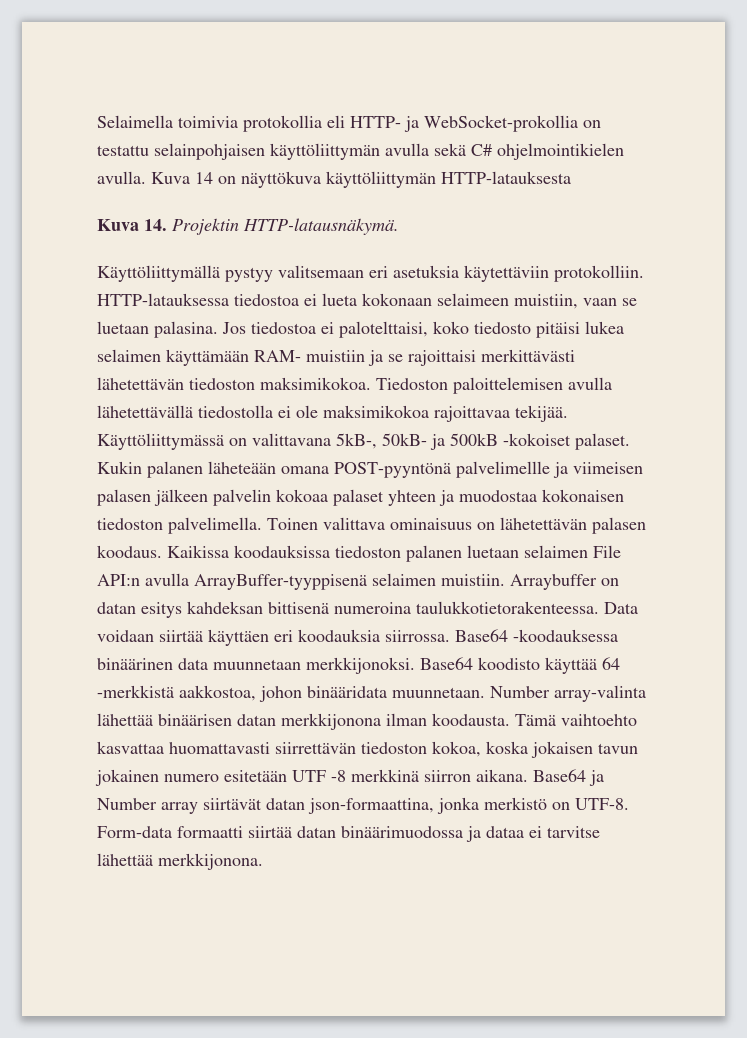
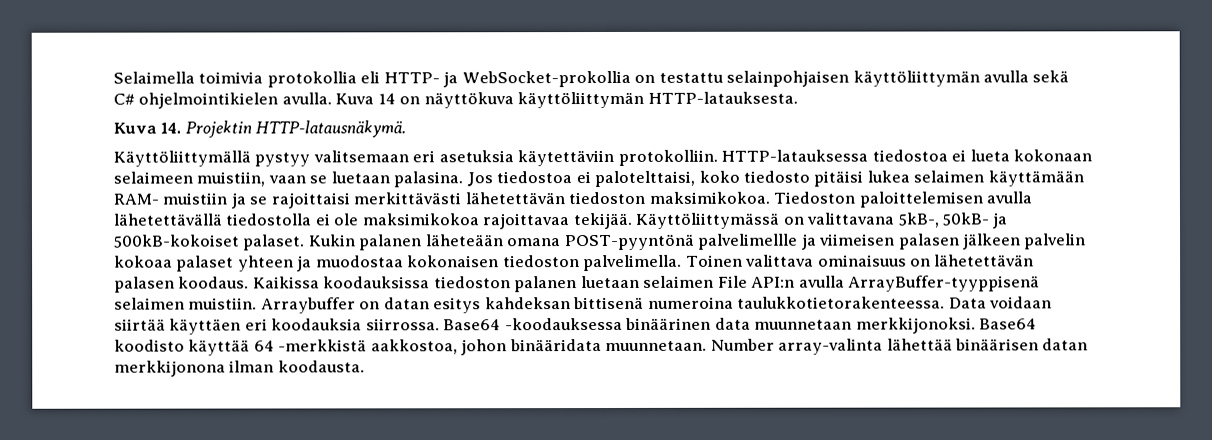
- Kuva 14 on näyttökuva käyttöliittymän HTTP-latauksesta
+ Kuva 14 on näyttökuva käyttöliittymän HTTP-latauksesta.
- Käyttöliittymässä on valittavana 5kB-, 50kB- ja 500kB -kokoiset palaset.
+ Käyttöliittymässä on valittavana 5kB-, 50kB- ja 500kB-kokoiset palaset.
- Tämä vaihtoehto kasvattaa huomattavasti siirrettävän tiedoston kokoa, koska jokaisen tavun jokainen numero esitetään UTF -8 merkkinä siirron aikana. Base64 ja Number array siirtävät datan json-formaattina, jonka merkistö on UTF-8. Form-data formaatti siirtää datan binäärimuodossa ja dataa ei tarvitse lähettää merkkijonona.

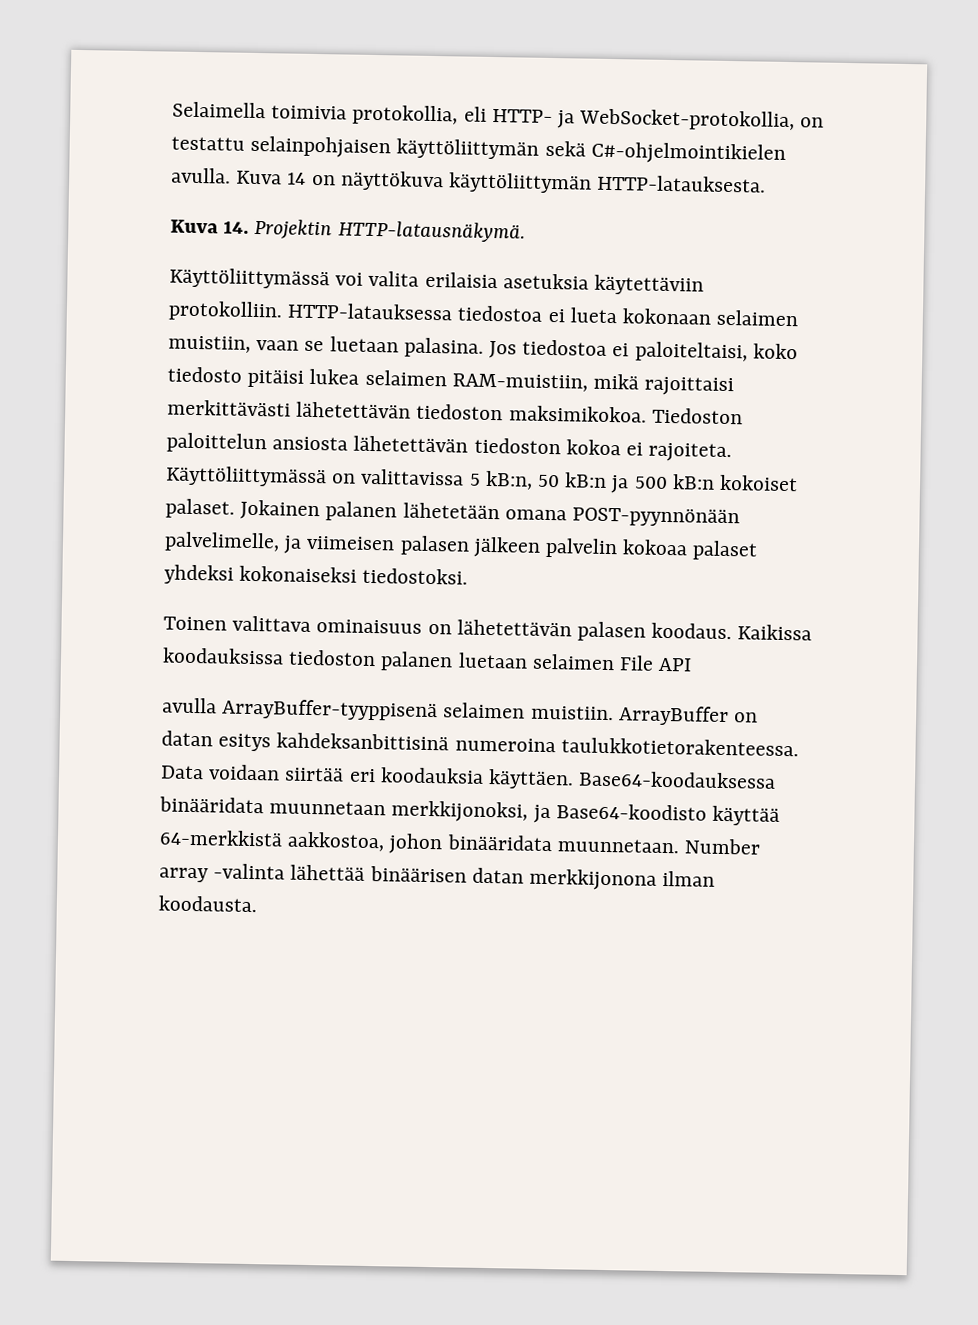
- Selaimella toimivia protokollia eli HTTP- ja WebSocket-prokollia on testattu selainpohjaisen käyttöliittymän avulla sekä C# ohjelmointikielen avulla.
+ Selaimella toimivia protokollia, eli HTTP- ja WebSocket-protokollia, on testattu selainpohjaisen käyttöliittymän sekä C#-ohjelmointikielen avulla.
- Käyttöliittymällä pystyy valitsemaan eri asetuksia käytettäviin protokolliin.
+ Käyttöliittymässä voi valita erilaisia asetuksia käytettäviin protokolliin.
- HTTP-latauksessa tiedostoa ei lueta kokonaan selaimeen muistiin, vaan se luetaan palasina.
+ HTTP-latauksessa tiedostoa ei lueta kokonaan selaimen muistiin, vaan se luetaan palasina.
- Jos tiedostoa ei palotelttaisi, koko tiedosto pitäisi lukea selaimen käyttämään RAM- muistiin ja se rajoittaisi merkittävästi lähetettävän tiedoston maksimikokoa.
+ Jos tiedostoa ei paloiteltaisi, koko tiedosto pitäisi lukea selaimen RAM-muistiin, mikä rajoittaisi merkittävästi lähetettävän tiedoston maksimikokoa.
- Tiedoston paloittelemisen avulla lähetettävällä tiedostolla ei ole maksimikokoa rajoittavaa tekijää. Käyttöliittymässä on valittavana 5kB-, 50kB- ja 500kB-kokoiset palaset. Kukin palanen läheteään omana POST-pyyntönä palvelimellle ja viimeisen palasen jälkeen palvelin kokoaa palaset yhteen ja muodostaa kokonaisen tiedoston palvelimella. Toinen valittava ominaisuus on lähetettävän palasen koodaus.
+ Tiedoston paloittelun ansiosta lähetettävän tiedoston kokoa ei rajoiteta. Käyttöliittymässä on valittavissa 5 kB:n, 50 kB:n ja 500 kB:n kokoiset palaset. Jokainen palanen lähetetään omana POST-pyynnönään palvelimelle, ja viimeisen palasen jälkeen palvelin kokoaa palaset yhdeksi kokonaiseksi tiedostoksi.
+ Toinen valittava ominaisuus on lähetettävän palasen koodaus.
- Kaikissa koodauksissa tiedoston palanen luetaan selaimen File API:n avulla ArrayBuffer-tyyppisenä selaimen muistiin.
+ Kaikissa koodauksissa tiedoston palanen luetaan selaimen File API
+ avulla ArrayBuffer-tyyppisenä selaimen muistiin.
- Arraybuffer on datan esitys kahdeksan bittisenä numeroina taulukkotietorakenteessa.
+ ArrayBuffer on datan esitys kahdeksanbittisinä numeroina taulukkotietorakenteessa.
- Data voidaan siirtää käyttäen eri koodauksia siirrossa. Base64 -koodauksessa binäärinen data muunnetaan merkkijonoksi. Base64 koodisto käyttää 64 -merkkistä aakkostoa, johon binääridata muunnetaan.
+ Data voidaan siirtää eri koodauksia käyttäen. Base64-koodauksessa binääridata muunnetaan merkkijonoksi, ja Base64-koodisto käyttää 64-merkkistä aakkostoa, johon binääridata muunnetaan.
- Number array-valinta lähettää binäärisen datan merkkijonona ilman koodausta.
+ Number array -valinta lähettää binäärisen datan merkkijonona ilman koodausta.

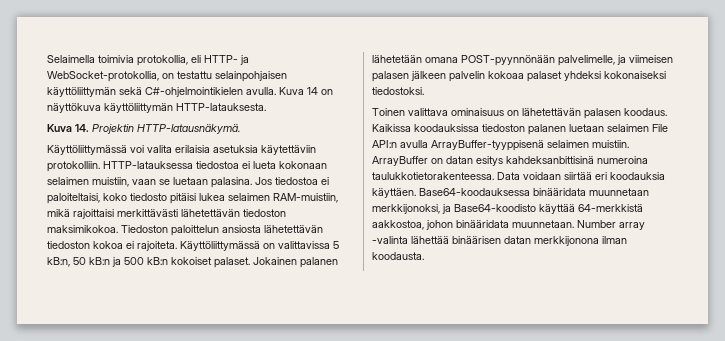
- Kaikissa koodauksissa tiedoston palanen luetaan selaimen File API
- avulla ArrayBuffer-tyyppisenä selaimen muistiin.
+ Kaikissa koodauksissa tiedoston palanen luetaan selaimen File API:n avulla ArrayBuffer-tyyppisenä selaimen muistiin.

